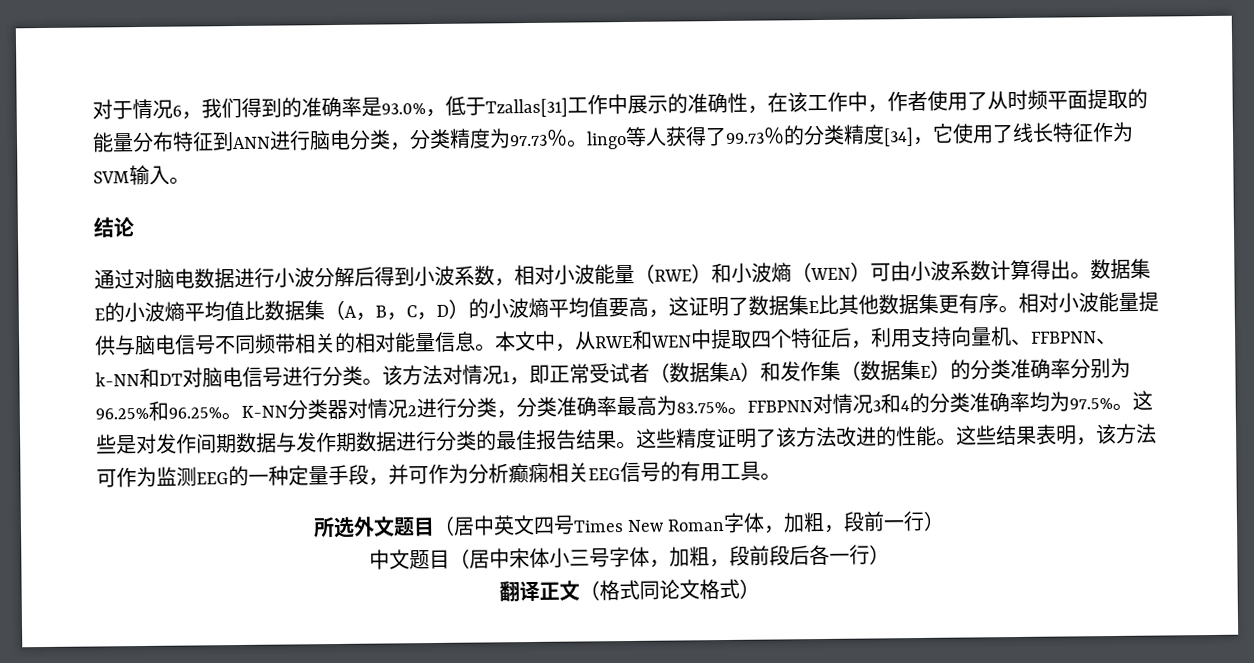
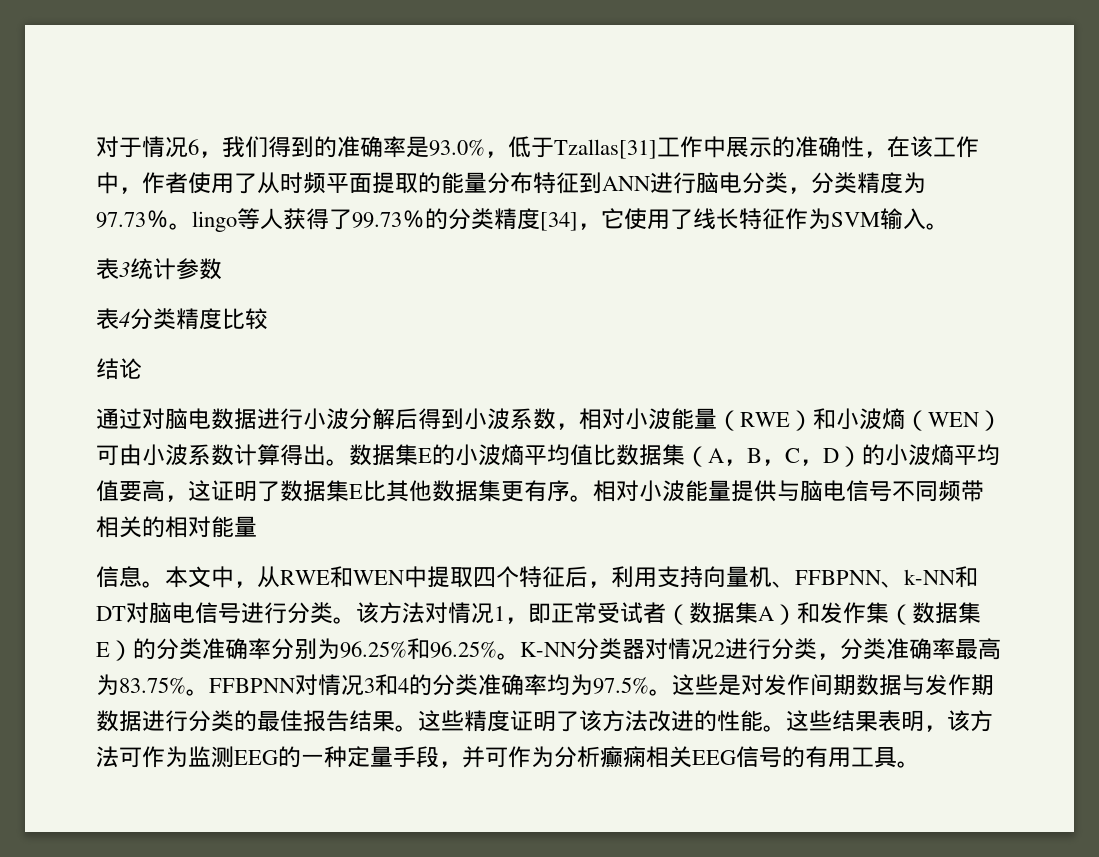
+ 表3统计参数
+ 表4分类精度比较
- 相对小波能量提供与脑电信号不同频带相关的相对能量信息。
+ 相对小波能量提供与脑电信号不同频带相关的相对能量
+ 信息。
- 所选外文题目（居中英文四号Times New Roman字体，加粗，段前一行）
- 中文题目（居中宋体小三号字体，加粗，段前段后各一行）
- 翻译正文（格式同论文格式）

